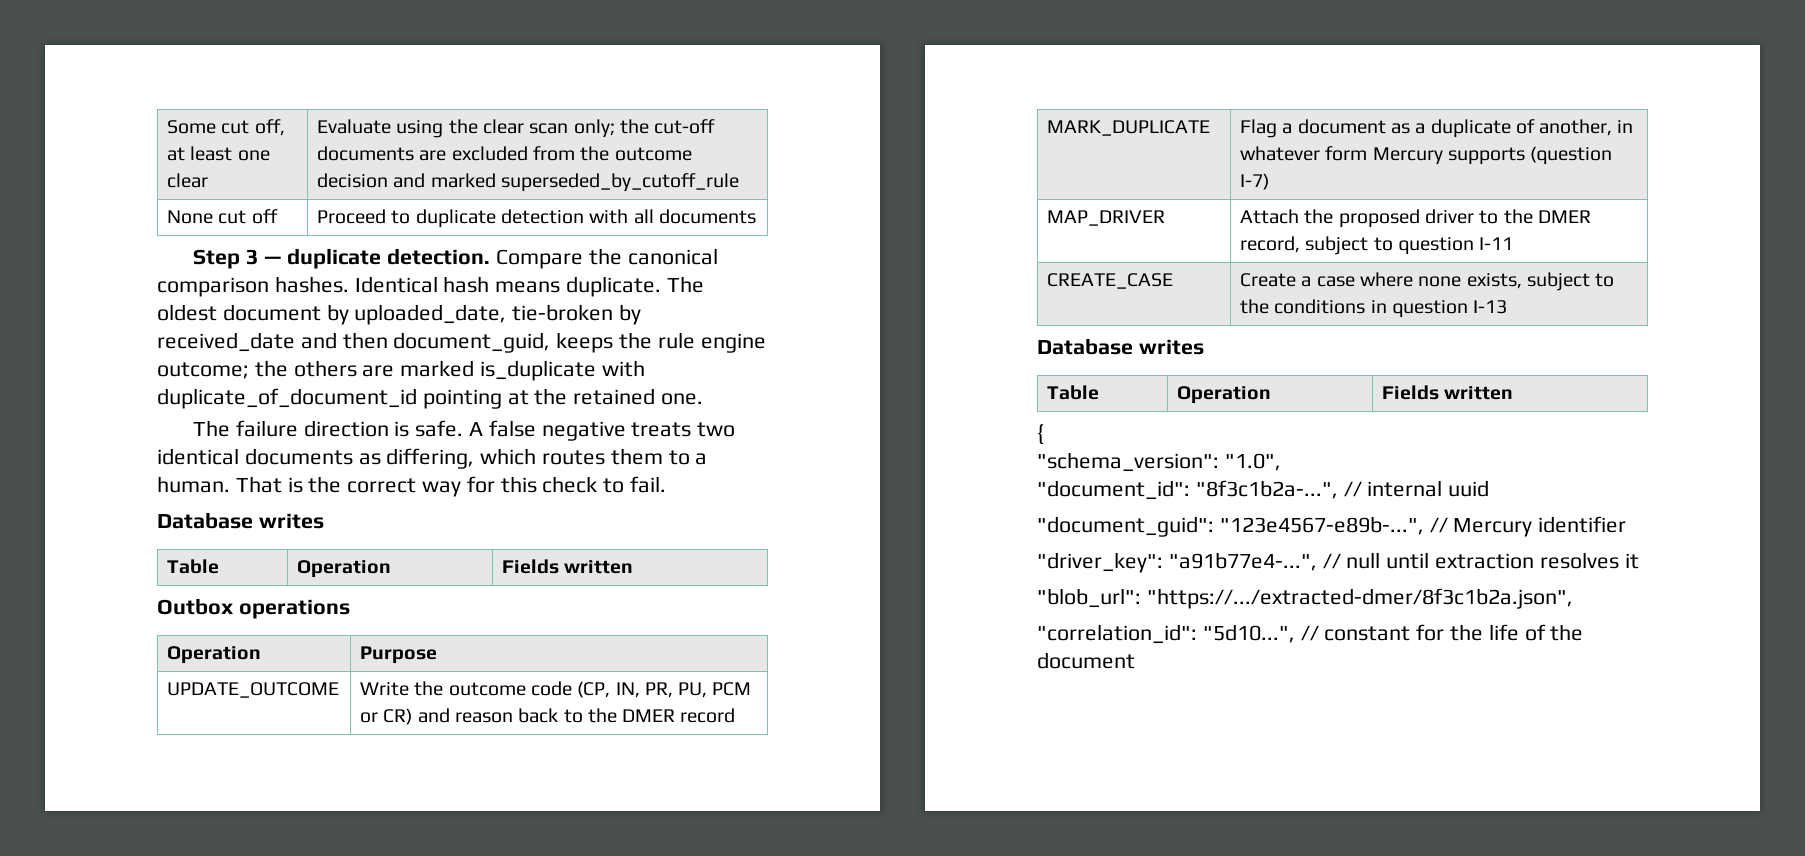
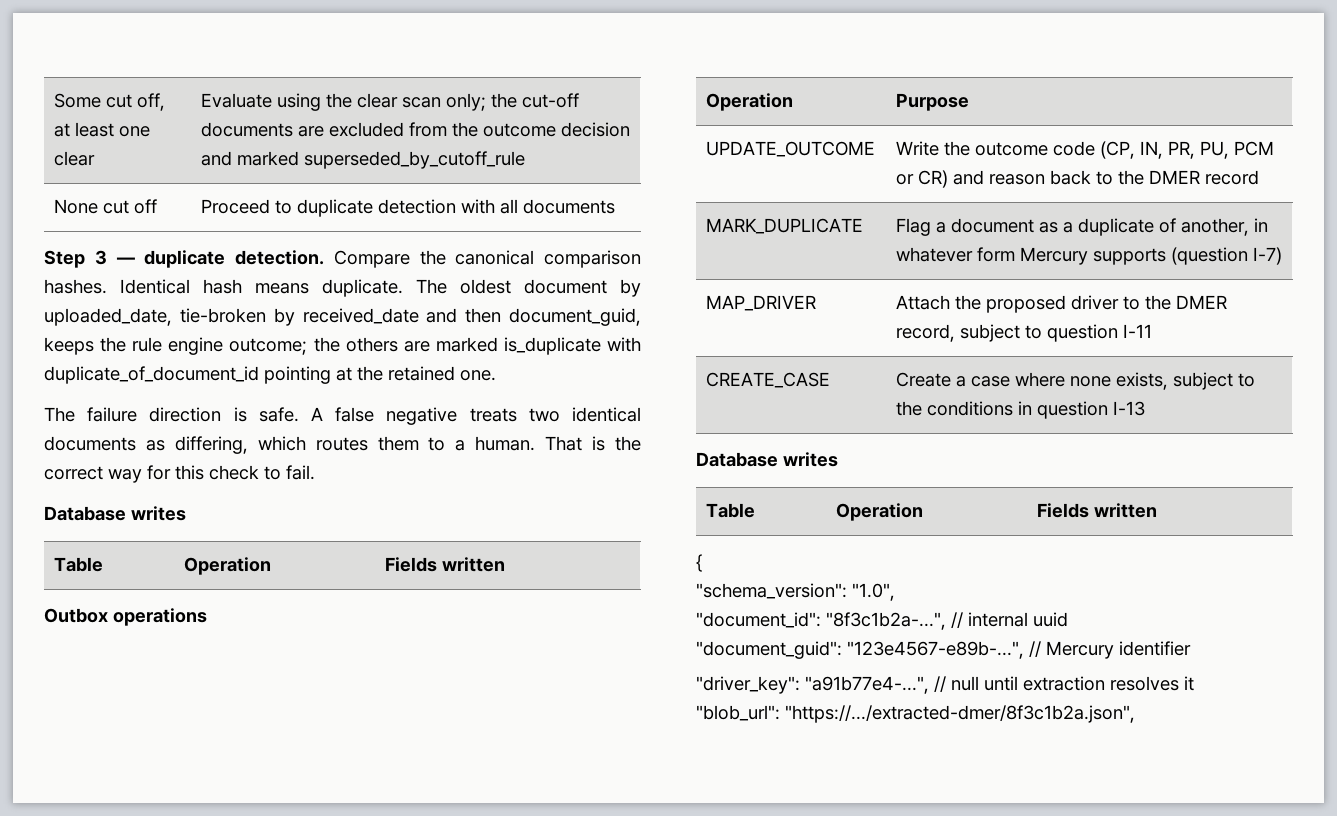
- "correlation_id": "5d10...", // constant for the life of the document

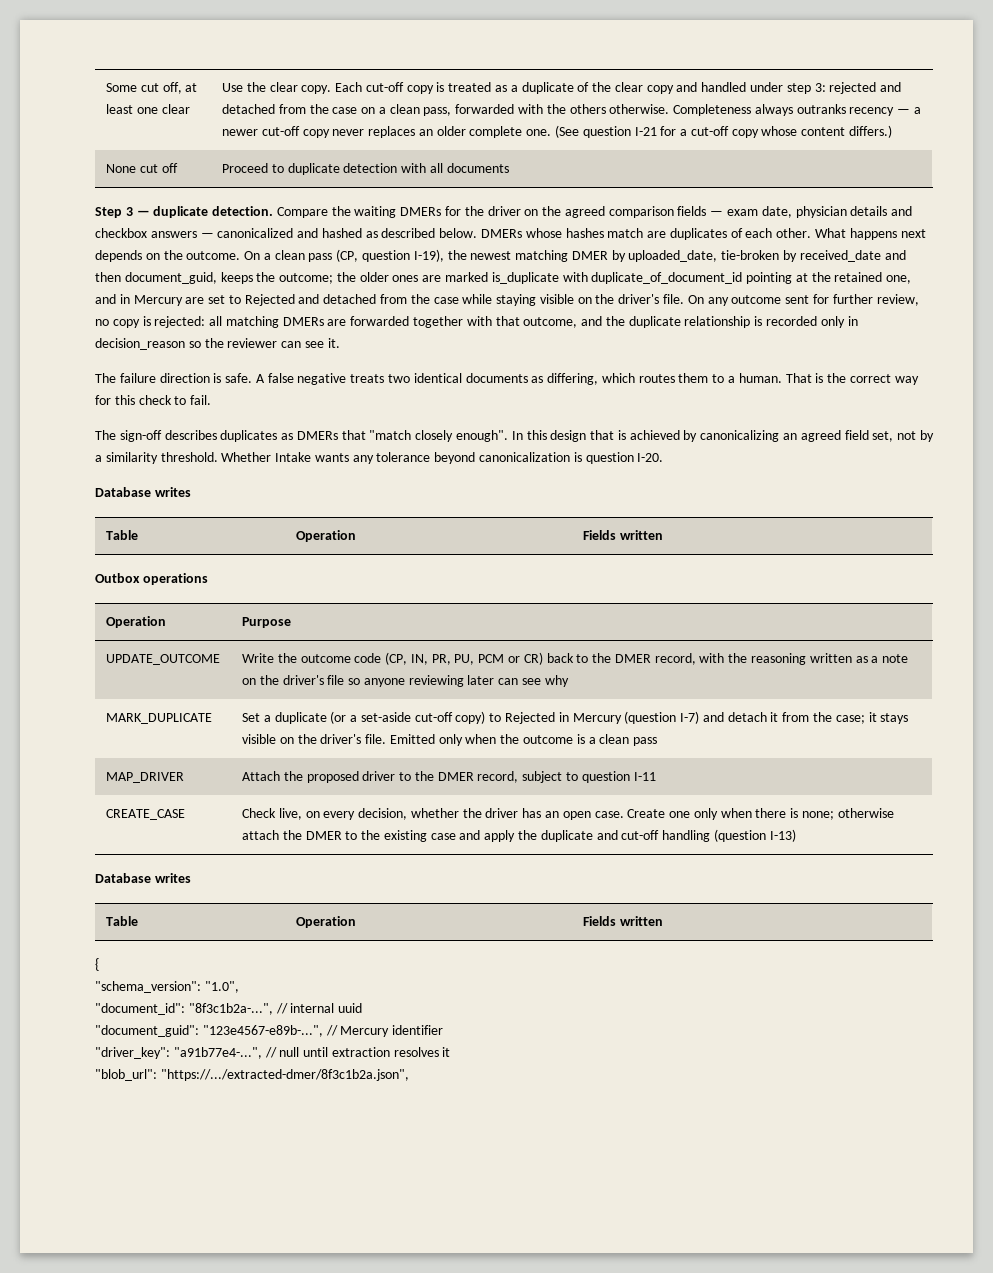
- Evaluate using the clear scan only; the cut-off documents are excluded from the outcome decision and marked superseded_by_cutoff_rule
+ Use the clear copy. Each cut-off copy is treated as a duplicate of the clear copy and handled under step 3: rejected and detached from the case on a clean pass, forwarded with the others otherwise. Completeness always outranks recency — a newer cut-off copy never replaces an older complete one. (See question I-21 for a cut-off copy whose content differs.)
- Compare the canonical comparison hashes. Identical hash means duplicate. The oldest document by uploaded_date, tie-broken by received_date and then document_guid, keeps the rule engine outcome; the others are marked is_duplicate with duplicate_of_document_id pointing at the retained one.
+ Compare the waiting DMERs for the driver on the agreed comparison fields — exam date, physician details and checkbox answers — canonicalized and hashed as described below. DMERs whose hashes match are duplicates of each other. What happens next depends on the outcome. On a clean pass (CP, question I-19), the newest matching DMER by uploaded_date, tie-broken by received_date and then document_guid, keeps the outcome; the older ones are marked is_duplicate with duplicate_of_document_id pointing at the retained one, and in Mercury are set to Rejected and detached from the case while staying visible on the driver's file. On any outcome sent for further review, no copy is rejected: all matching DMERs are forwarded together with that outcome, and the duplicate relationship is recorded only in decision_reason so the reviewer can see it.
+ The sign-off describes duplicates as DMERs that "match closely enough". In this design that is achieved by canonicalizing an agreed field set, not by a similarity threshold. Whether Intake wants any tolerance beyond canonicalization is question I-20.
- UPDATE_OUTCOME | Write the outcome code (CP, IN, PR, PU, PCM or CR) and reason back to the DMER record
- MARK_DUPLICATE | Flag a document as a duplicate of another, in whatever form Mercury supports (question I-7)
+ UPDATE_OUTCOME | Write the outcome code (CP, IN, PR, PU, PCM or CR) back to the DMER record, with the reasoning written as a note on the driver's file so anyone reviewing later can see why
+ MARK_DUPLICATE | Set a duplicate (or a set-aside cut-off copy) to Rejected in Mercury (question I-7) and detach it from the case; it stays visible on the driver's file. Emitted only when the outcome is a clean pass
- CREATE_CASE | Create a case where none exists, subject to the conditions in question I-13
+ CREATE_CASE | Check live, on every decision, whether the driver has an open case. Create one only when there is none; otherwise attach the DMER to the existing case and apply the duplicate and cut-off handling (question I-13)

